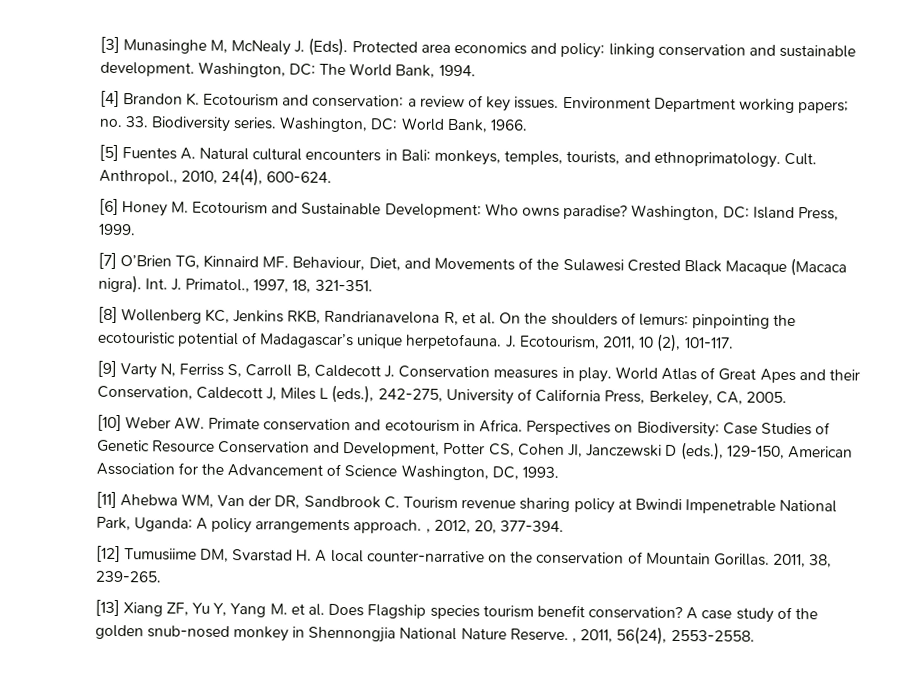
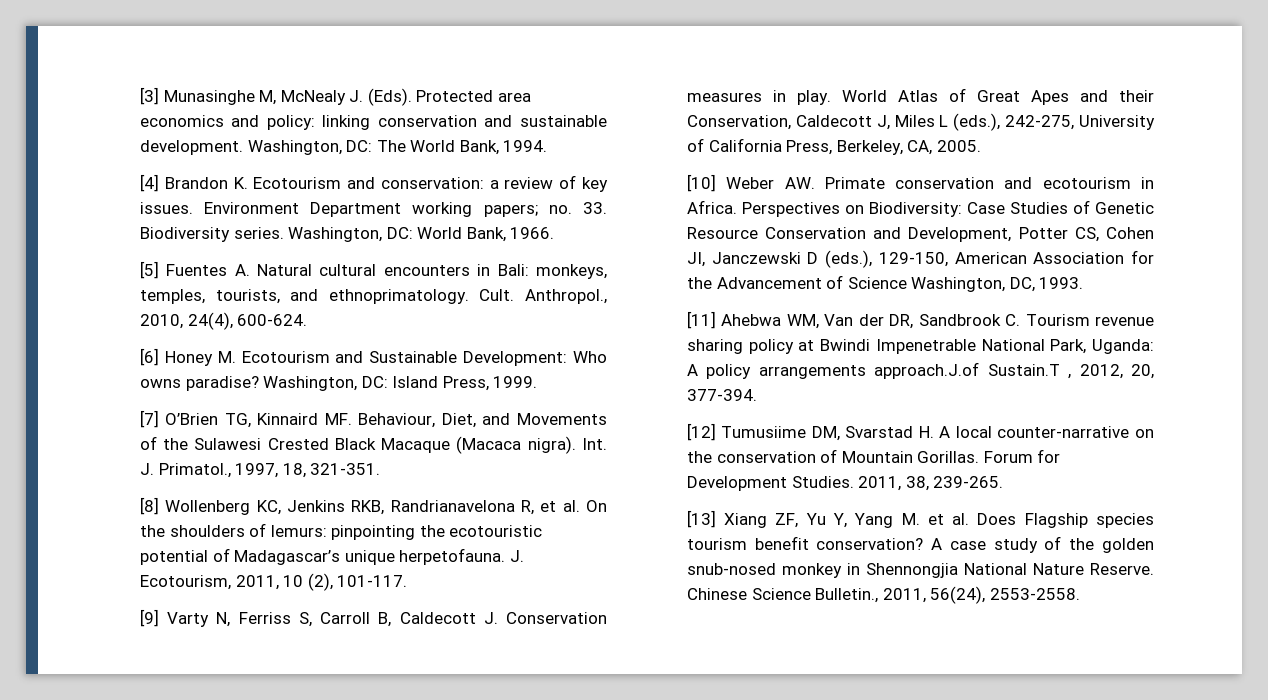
- [11] Ahebwa WM, Van der DR, Sandbrook C. Tourism revenue sharing policy at Bwindi Impenetrable National Park, Uganda: A policy arrangements approach. , 2012, 20, 377-394.
+ [11] Ahebwa WM, Van der DR, Sandbrook C. Tourism revenue sharing policy at Bwindi Impenetrable National Park, Uganda: A policy arrangements approach.J.of Sustain.T , 2012, 20, 377-394.
+ Forum for Development Studies.
- A case study of the golden snub-nosed monkey in Shennongjia National Nature Reserve. , 2011, 56(24), 2553-2558.
+ A case study of the golden snub-nosed monkey in Shennongjia National Nature Reserve. Chinese Science Bulletin., 2011, 56(24), 2553-2558.

